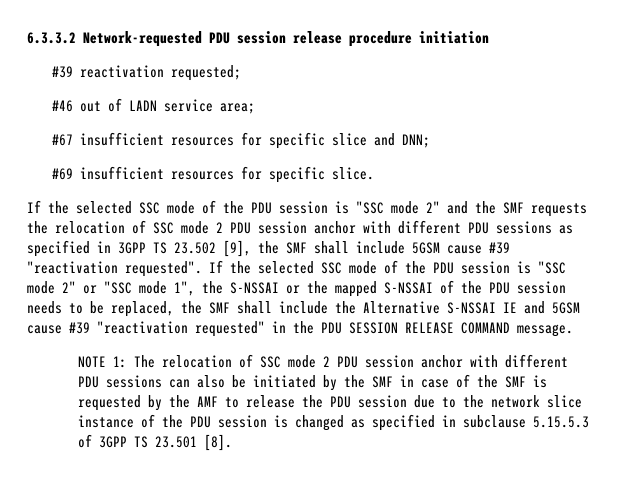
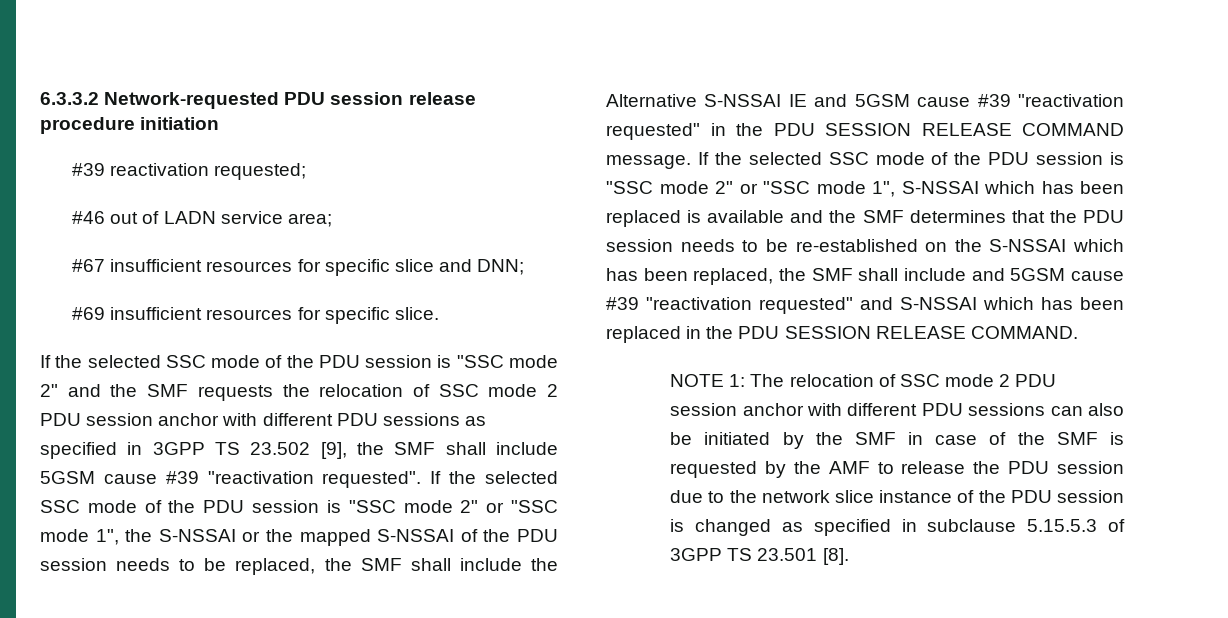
+ If the selected SSC mode of the PDU session is "SSC mode 2" or "SSC mode 1", S-NSSAI which has been replaced is available and the SMF determines that the PDU session needs to be re-established on the S-NSSAI which has been replaced, the SMF shall include and 5GSM cause #39 "reactivation requested" and S-NSSAI which has been replaced in the PDU SESSION RELEASE COMMAND.

